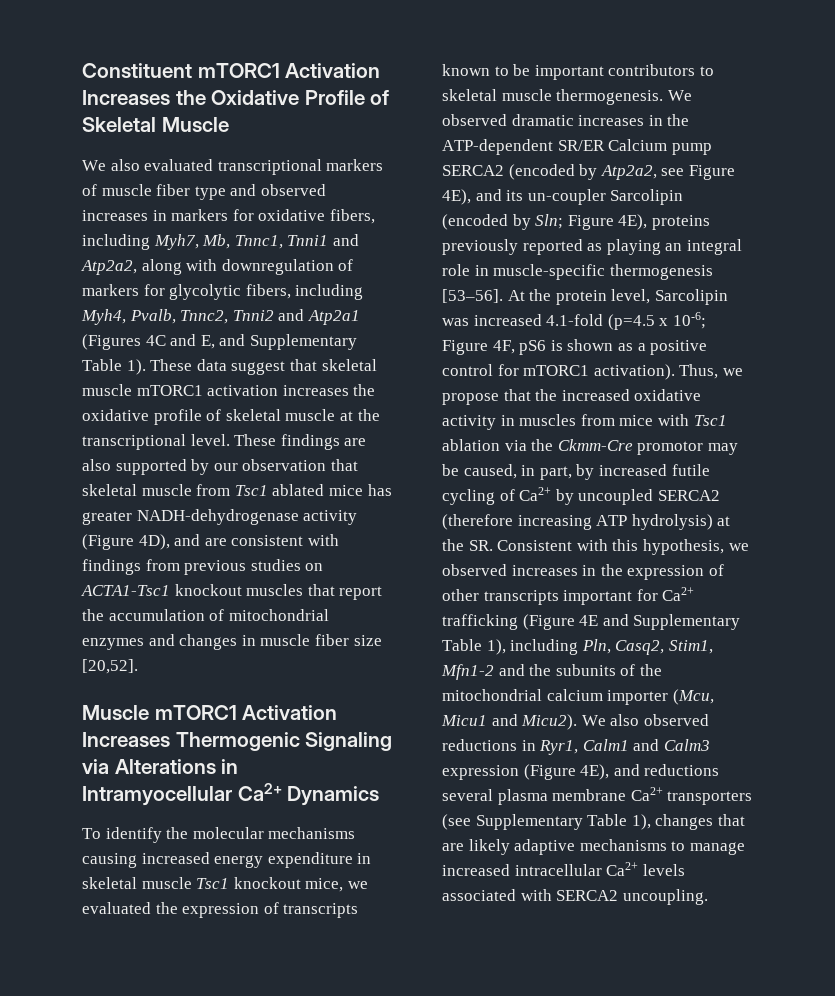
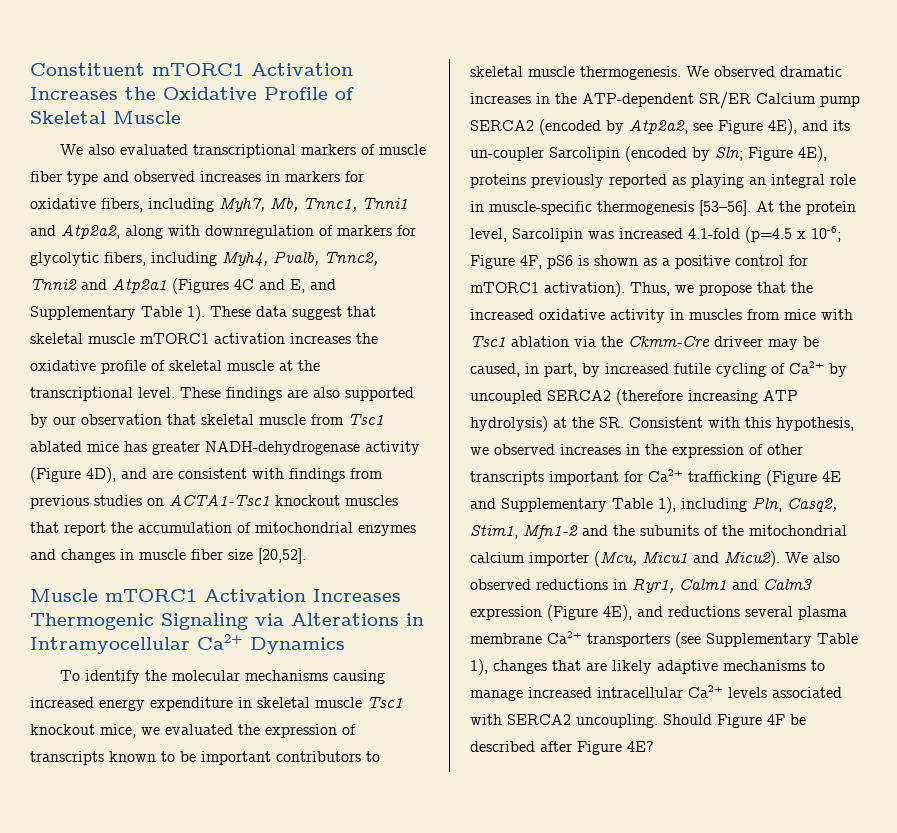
- Thus, we propose that the increased oxidative activity in muscles from mice with Tsc1 ablation via the Ckmm-Cre promotor may be caused, in part, by increased futile cycling of Ca2+ by uncoupled SERCA2 (therefore increasing ATP hydrolysis) at the SR. Consistent with this hypothesis, we observed increases in the expression of other transcripts important for Ca2+ trafficking (Figure 4E and Supplementary Table 1), including Pln, Casq2, Stim1, Mfn1-2 and the subunits of the mitochondrial calcium importer (Mcu, Micu1 and Micu2).
+ Thus, we propose that the increased oxidative activity in muscles from mice with Tsc1 ablation via the Ckmm-Cre driveer may be caused, in part, by increased futile cycling of Ca2+ by uncoupled SERCA2 (therefore increasing ATP hydrolysis) at the SR. Consistent with this hypothesis, we observed increases in the expression of other transcripts important for Ca2+ trafficking (Figure 4E and Supplementary Table 1), including Pln, Casq2, Stim1, Mfn1-2 and the subunits of the mitochondrial calcium importer (Mcu, Micu1 and Micu2).
+ Should Figure 4F be described after Figure 4E?

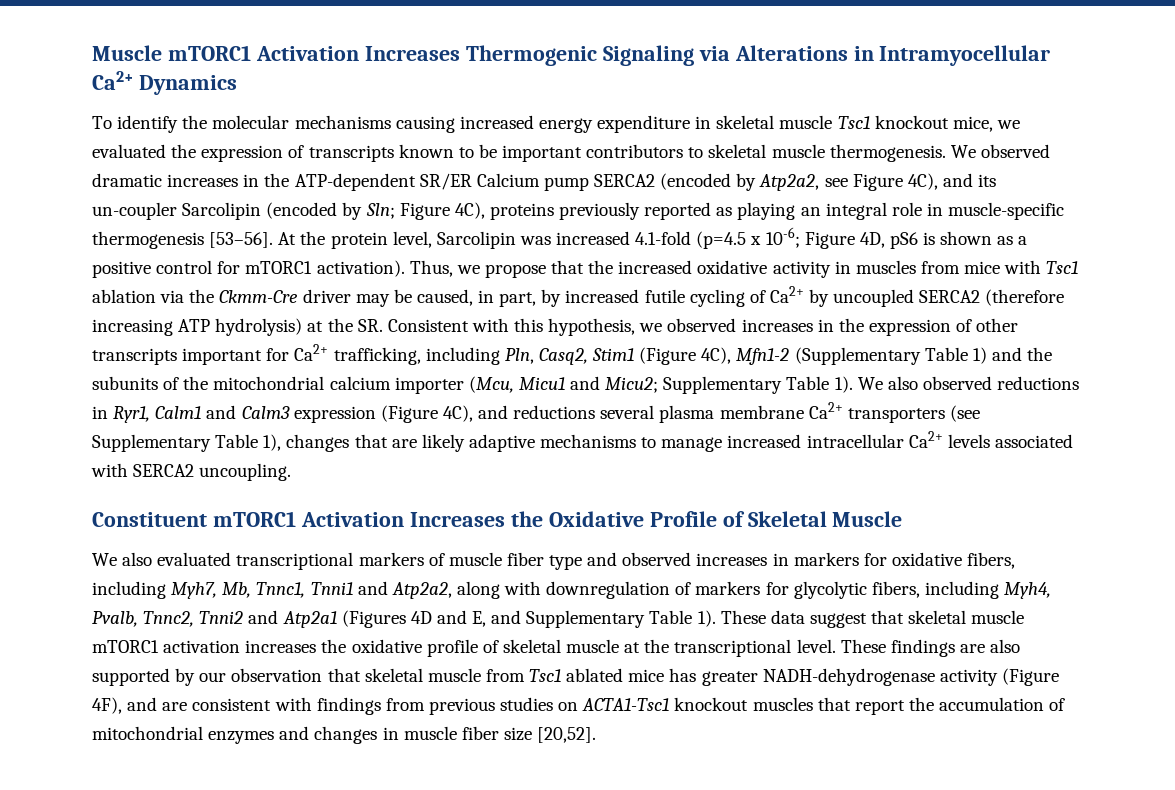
- Constituent mTORC1 Activation Increases the Oxidative Profile of Skeletal Muscle
- We also evaluated transcriptional markers of muscle fiber type and observed increases in markers for oxidative fibers, including Myh7, Mb, Tnnc1, Tnni1 and Atp2a2, along with downregulation of markers for glycolytic fibers, including Myh4, Pvalb, Tnnc2, Tnni2 and Atp2a1 (Figures 4C and E, and Supplementary Table 1). These data suggest that skeletal muscle mTORC1 activation increases the oxidative profile of skeletal muscle at the transcriptional level. These findings are also supported by our observation that skeletal muscle from Tsc1 ablated mice has greater NADH-dehydrogenase activity (Figure 4D), and are consistent with findings from previous studies on ACTA1-Tsc1 knockout muscles that report the accumulation of mitochondrial enzymes and changes in muscle fiber size [20,52].
- We observed dramatic increases in the ATP-dependent SR/ER Calcium pump SERCA2 (encoded by Atp2a2, see Figure 4E), and its un-coupler Sarcolipin (encoded by Sln; Figure 4E), proteins previously reported as playing an integral role in muscle-specific thermogenesis [53–56].
+ We observed dramatic increases in the ATP-dependent SR/ER Calcium pump SERCA2 (encoded by Atp2a2, see Figure 4C), and its un-coupler Sarcolipin (encoded by Sln; Figure 4C), proteins previously reported as playing an integral role in muscle-specific thermogenesis [53–56].
- At the protein level, Sarcolipin was increased 4.1-fold (p=4.5 x 10-6; Figure 4F, pS6 is shown as a positive control for mTORC1 activation).
+ At the protein level, Sarcolipin was increased 4.1-fold (p=4.5 x 10-6; Figure 4D, pS6 is shown as a positive control for mTORC1 activation).
- Thus, we propose that the increased oxidative activity in muscles from mice with Tsc1 ablation via the Ckmm-Cre driveer may be caused, in part, by increased futile cycling of Ca2+ by uncoupled SERCA2 (therefore increasing ATP hydrolysis) at the SR. Consistent with this hypothesis, we observed increases in the expression of other transcripts important for Ca2+ trafficking (Figure 4E and Supplementary Table 1), including Pln, Casq2, Stim1, Mfn1-2 and the subunits of the mitochondrial calcium importer (Mcu, Micu1 and Micu2).
+ Thus, we propose that the increased oxidative activity in muscles from mice with Tsc1 ablation via the Ckmm-Cre driver may be caused, in part, by increased futile cycling of Ca2+ by uncoupled SERCA2 (therefore increasing ATP hydrolysis) at the SR. Consistent with this hypothesis, we observed increases in the expression of other transcripts important for Ca2+ trafficking, including Pln, Casq2, Stim1 (Figure 4C), Mfn1-2 (Supplementary Table 1) and the subunits of the mitochondrial calcium importer (Mcu, Micu1 and Micu2; Supplementary Table 1).
- We also observed reductions in Ryr1, Calm1 and Calm3 expression (Figure 4E), and reductions several plasma membrane Ca2+ transporters (see Supplementary Table 1), changes that are likely adaptive mechanisms to manage increased intracellular Ca2+ levels associated with SERCA2 uncoupling. Should Figure 4F be described after Figure 4E?
+ We also observed reductions in Ryr1, Calm1 and Calm3 expression (Figure 4C), and reductions several plasma membrane Ca2+ transporters (see Supplementary Table 1), changes that are likely adaptive mechanisms to manage increased intracellular Ca2+ levels associated with SERCA2 uncoupling.
+ Constituent mTORC1 Activation Increases the Oxidative Profile of Skeletal Muscle
+ We also evaluated transcriptional markers of muscle fiber type and observed increases in markers for oxidative fibers, including Myh7, Mb, Tnnc1, Tnni1 and Atp2a2, along with downregulation of markers for glycolytic fibers, including Myh4, Pvalb, Tnnc2, Tnni2 and Atp2a1 (Figures 4D and E, and Supplementary Table 1). These data suggest that skeletal muscle mTORC1 activation increases the oxidative profile of skeletal muscle at the transcriptional level. These findings are also supported by our observation that skeletal muscle from Tsc1 ablated mice has greater NADH-dehydrogenase activity (Figure 4F), and are consistent with findings from previous studies on ACTA1-Tsc1 knockout muscles that report the accumulation of mitochondrial enzymes and changes in muscle fiber size [20,52].

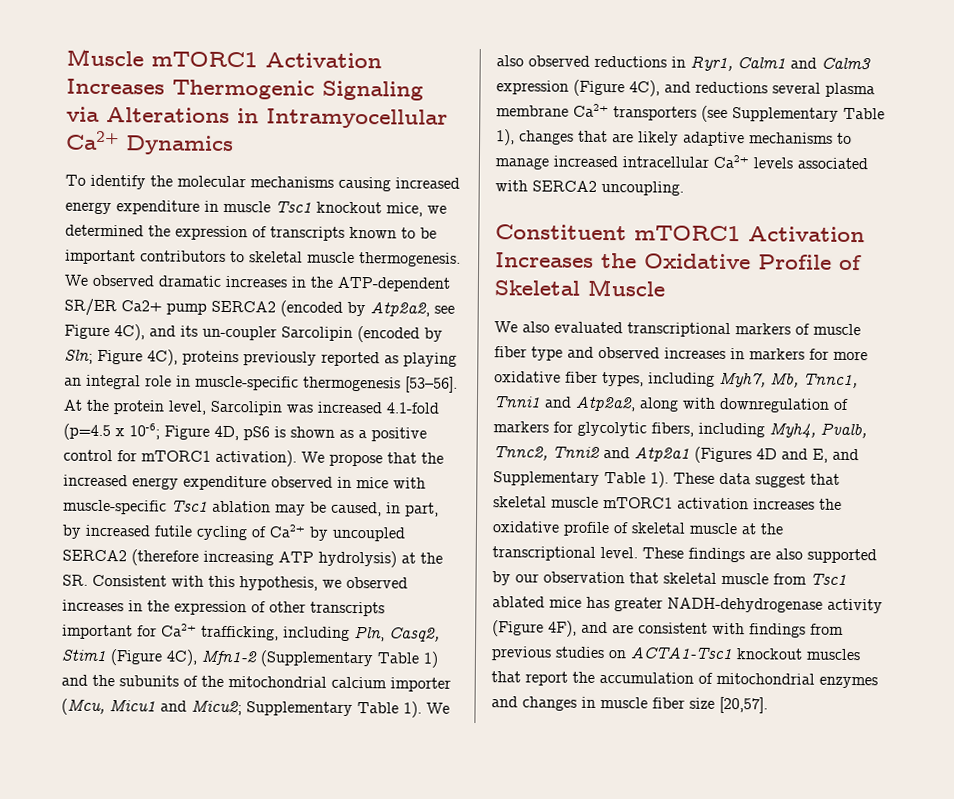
- To identify the molecular mechanisms causing increased energy expenditure in skeletal muscle Tsc1 knockout mice, we evaluated the expression of transcripts known to be important contributors to skeletal muscle thermogenesis.
+ To identify the molecular mechanisms causing increased energy expenditure in muscle Tsc1 knockout mice, we determined the expression of transcripts known to be important contributors to skeletal muscle thermogenesis.
- We observed dramatic increases in the ATP-dependent SR/ER Calcium pump SERCA2 (encoded by Atp2a2, see Figure 4C), and its un-coupler Sarcolipin (encoded by Sln; Figure 4C), proteins previously reported as playing an integral role in muscle-specific thermogenesis [53–56].
+ We observed dramatic increases in the ATP-dependent SR/ER Ca2+ pump SERCA2 (encoded by Atp2a2, see Figure 4C), and its un-coupler Sarcolipin (encoded by Sln; Figure 4C), proteins previously reported as playing an integral role in muscle-specific thermogenesis [53–56].
- Thus, we propose that the increased oxidative activity in muscles from mice with Tsc1 ablation via the Ckmm-Cre driver may be caused, in part, by increased futile cycling of Ca2+ by uncoupled SERCA2 (therefore increasing ATP hydrolysis) at the SR. Consistent with this hypothesis, we observed increases in the expression of other transcripts important for Ca2+ trafficking, including Pln, Casq2, Stim1 (Figure 4C), Mfn1-2 (Supplementary Table 1) and the subunits of the mitochondrial calcium importer (Mcu, Micu1 and Micu2;
+ We propose that the increased energy expenditure observed in mice with muscle-specific Tsc1 ablation may be caused, in part, by increased futile cycling of Ca2+ by uncoupled SERCA2 (therefore increasing ATP hydrolysis) at the SR. Consistent with this hypothesis, we observed increases in the expression of other transcripts important for Ca2+ trafficking, including Pln, Casq2, Stim1 (Figure 4C), Mfn1-2 (Supplementary Table 1) and the subunits of the mitochondrial calcium importer (Mcu, Micu1 and Micu2;
- We also evaluated transcriptional markers of muscle fiber type and observed increases in markers for oxidative fibers, including Myh7, Mb, Tnnc1, Tnni1 and Atp2a2, along with downregulation of markers for glycolytic fibers, including Myh4, Pvalb, Tnnc2, Tnni2 and Atp2a1 (Figures 4D and E, and Supplementary Table 1).
+ We also evaluated transcriptional markers of muscle fiber type and observed increases in markers for more oxidative fiber types, including Myh7, Mb, Tnnc1, Tnni1 and Atp2a2, along with downregulation of markers for glycolytic fibers, including Myh4, Pvalb, Tnnc2, Tnni2 and Atp2a1 (Figures 4D and E, and Supplementary Table 1).
- These findings are also supported by our observation that skeletal muscle from Tsc1 ablated mice has greater NADH-dehydrogenase activity (Figure 4F), and are consistent with findings from previous studies on ACTA1-Tsc1 knockout muscles that report the accumulation of mitochondrial enzymes and changes in muscle fiber size [20,52].
+ These findings are also supported by our observation that skeletal muscle from Tsc1 ablated mice has greater NADH-dehydrogenase activity (Figure 4F), and are consistent with findings from previous studies on ACTA1-Tsc1 knockout muscles that report the accumulation of mitochondrial enzymes and changes in muscle fiber size [20,57].

